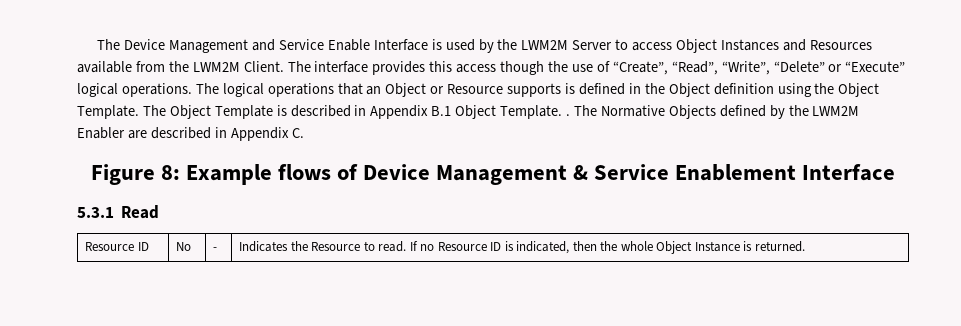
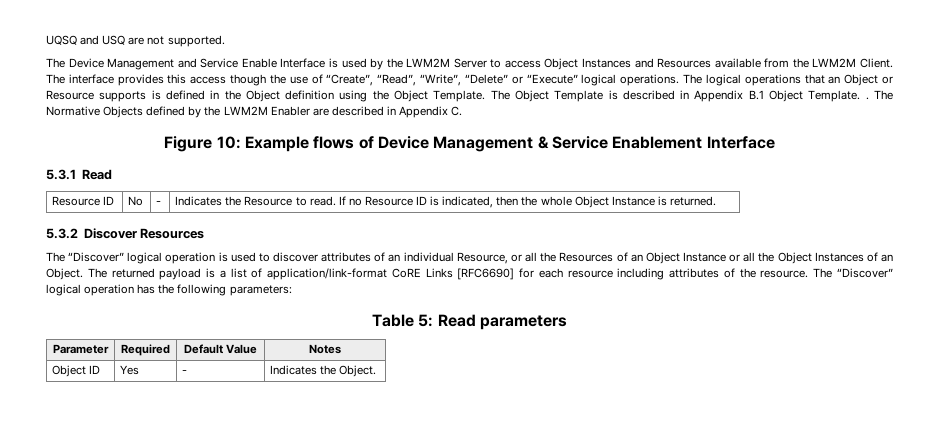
+ UQSQ and USQ are not supported.
- Figure 8: Example flows of Device Management & Service Enablement Interface
+ Figure 10: Example flows of Device Management & Service Enablement Interface
+ 5.3.2 Discover Resources
+ The “Discover” logical operation is used to discover attributes of an individual Resource, or all the Resources of an Object Instance or all the Object Instances of an Object. The returned payload is a list of application/link-format CoRE Links [RFC6690] for each resource including attributes of the resource. The “Discover” logical operation has the following parameters:
+ Table 5: Read parameters
+ Parameter | Required | Default Value | Notes
+ Object ID | Yes | - | Indicates the Object.

